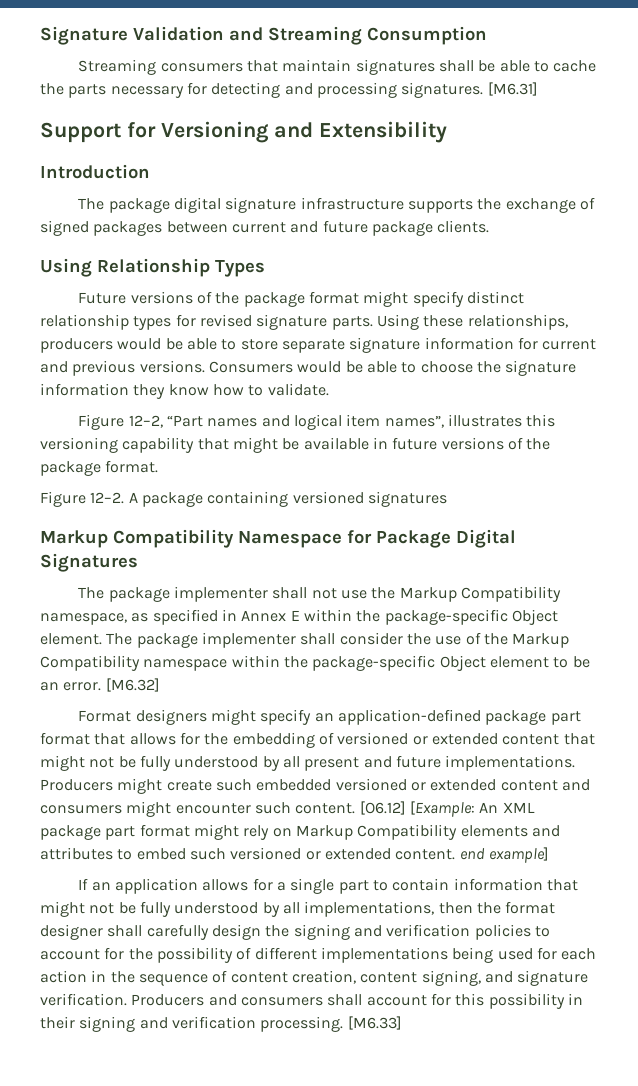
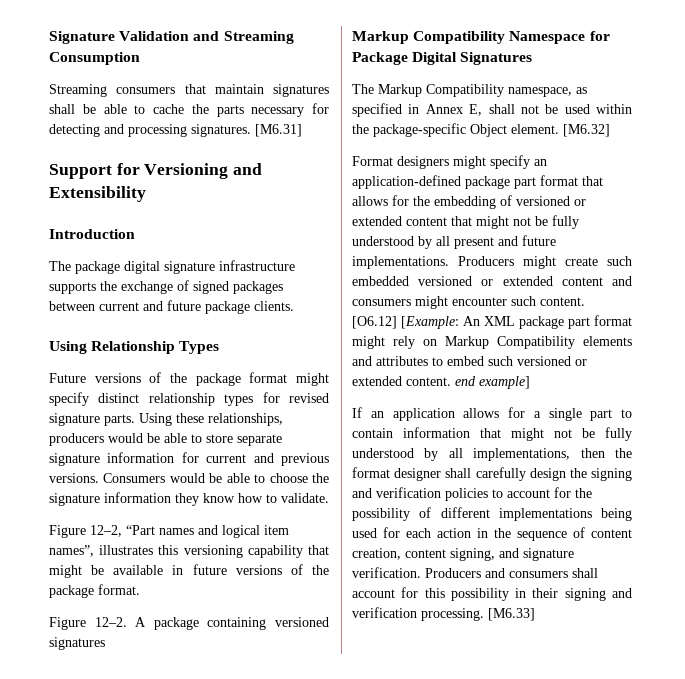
- The package implementer shall not use the Markup Compatibility namespace, as specified in Annex E within the package-specific Object element.
+ The Markup Compatibility namespace, as specified in Annex E, shall not be used within the package-specific Object element.
- The package implementer shall consider the use of the Markup Compatibility namespace within the package-specific Object element to be an error.

